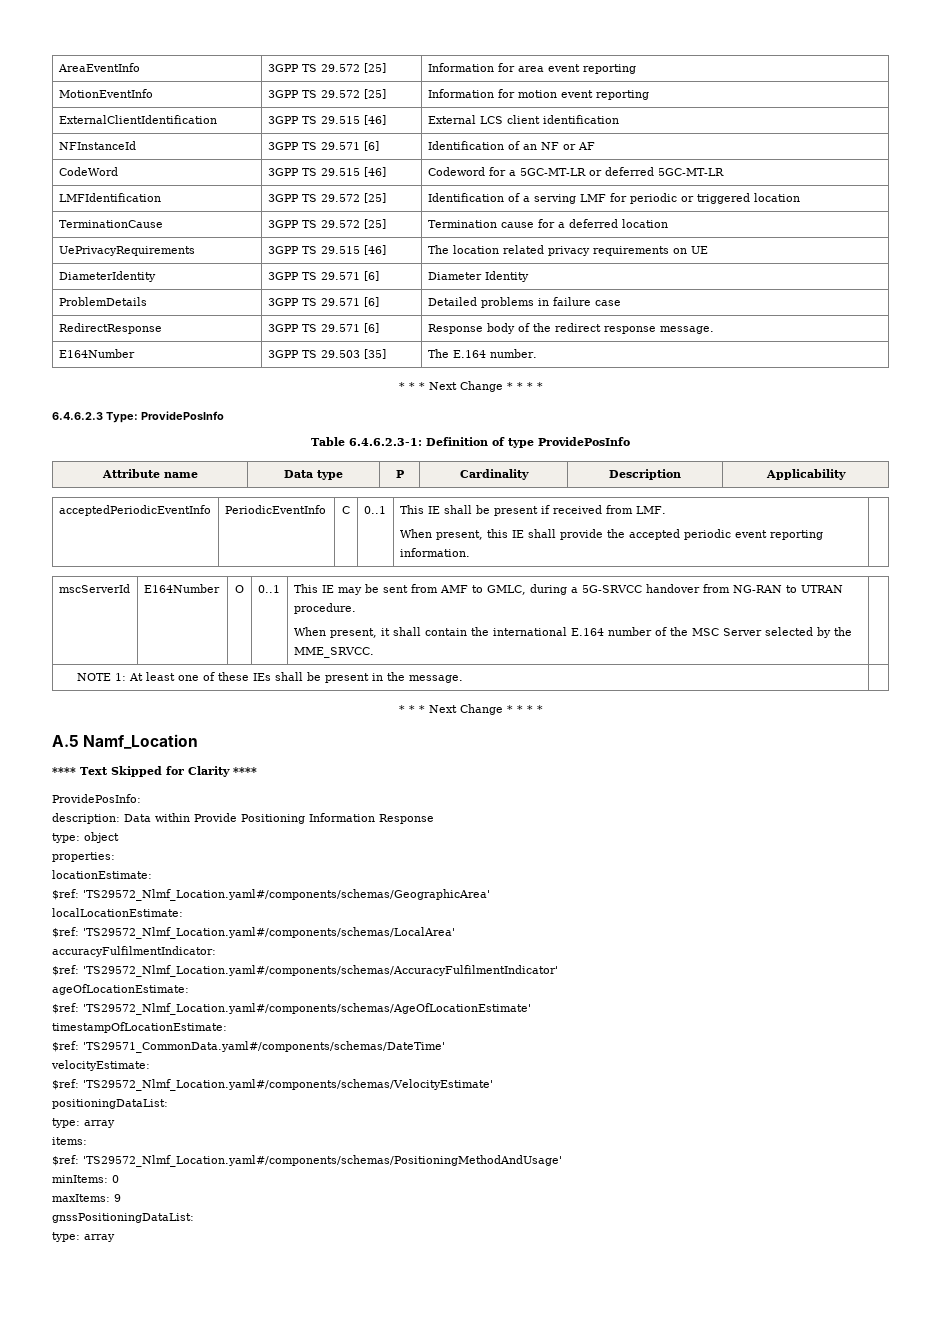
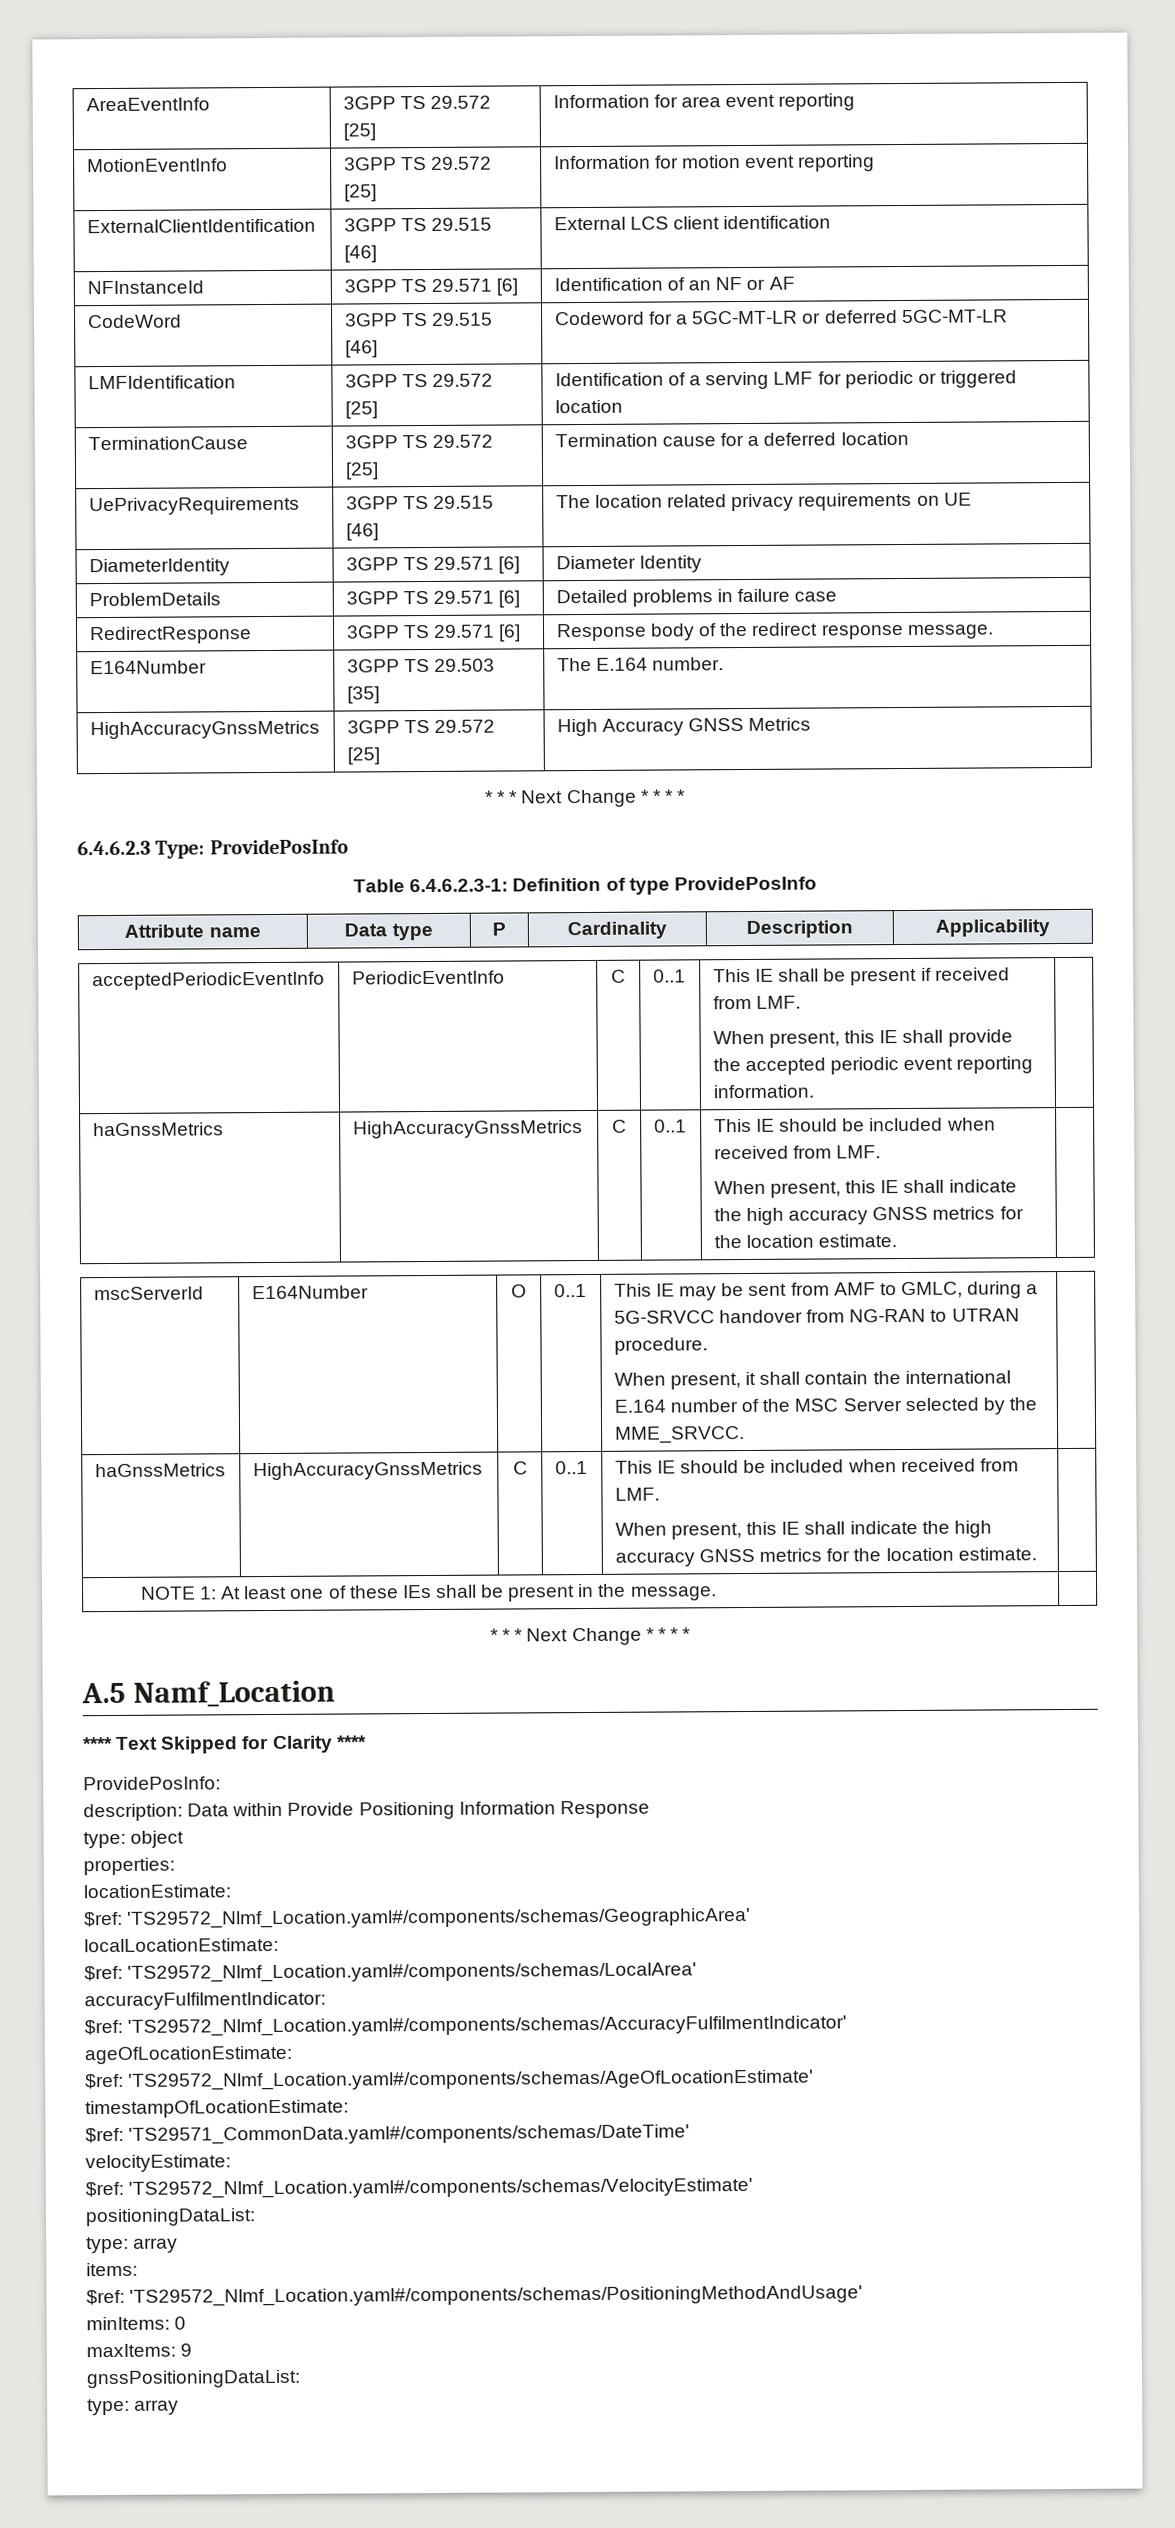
+ HighAccuracyGnssMetrics | 3GPP TS 29.572 [25] | High Accuracy GNSS Metrics
  acceptedPeriodicEventInfo | PeriodicEventInfo | C | 0..1 | This IE shall be present if received from LMF.
  When present, this IE shall provide the accepted periodic event reporting information. |
+ haGnssMetrics | HighAccuracyGnssMetrics | C | 0..1 | This IE should be included when received from LMF.
+ When present, this IE shall indicate the high accuracy GNSS metrics for the location estimate. |
  mscServerId | E164Number | O | 0..1 | This IE may be sent from AMF to GMLC, during a 5G-SRVCC handover from NG-RAN to UTRAN procedure.
  When present, it shall contain the international E.164 number of the MSC Server selected by the MME_SRVCC. |
+ haGnssMetrics | HighAccuracyGnssMetrics | C | 0..1 | This IE should be included when received from LMF.
+ When present, this IE shall indicate the high accuracy GNSS metrics for the location estimate. |

